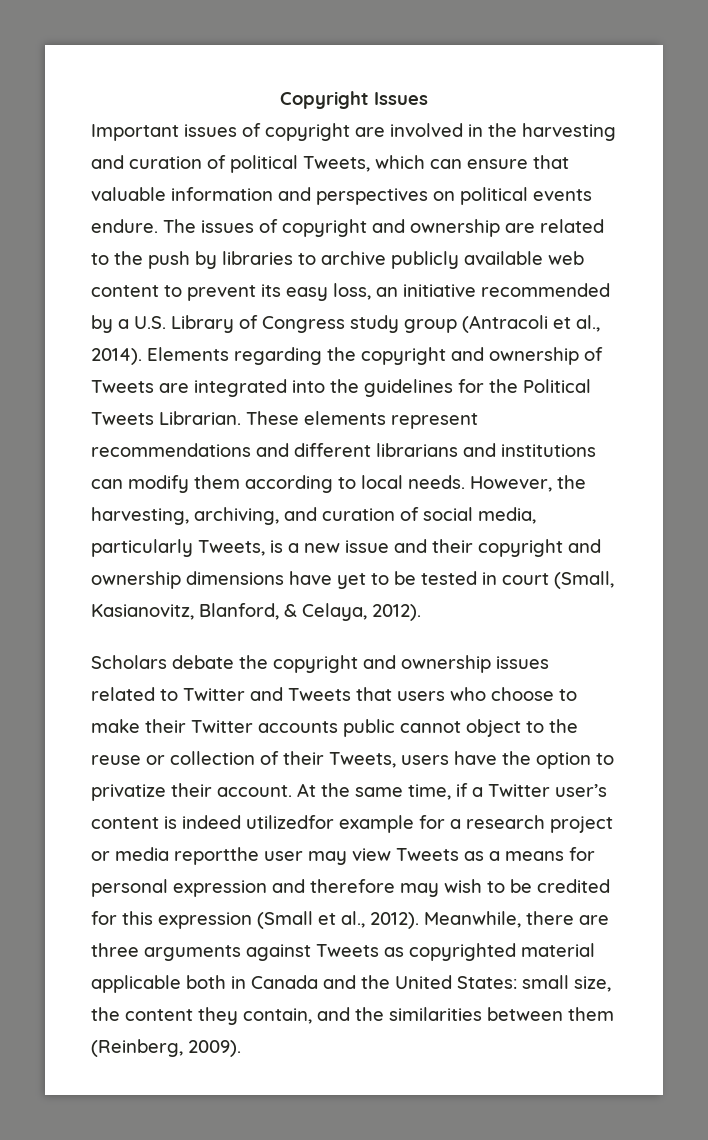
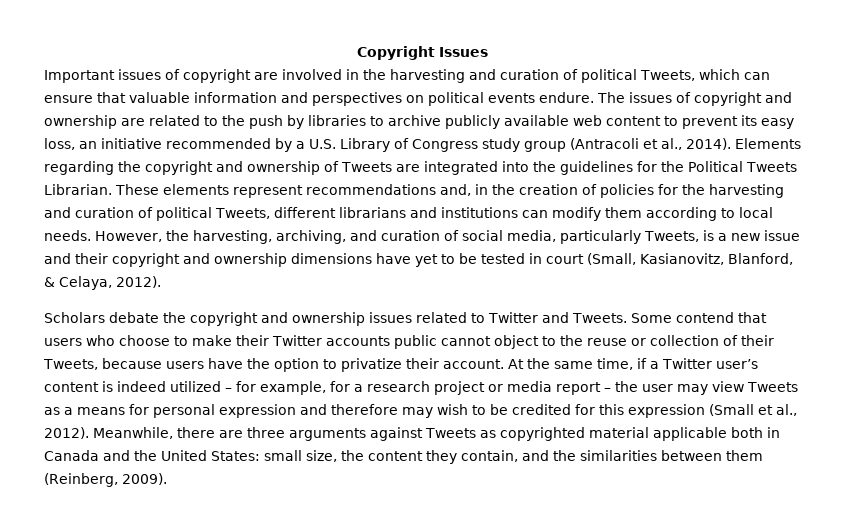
- These elements represent recommendations and different librarians and institutions can modify them according to local needs.
+ These elements represent recommendations and, in the creation of policies for the harvesting and curation of political Tweets, different librarians and institutions can modify them according to local needs.
- Scholars debate the copyright and ownership issues related to Twitter and Tweets that users who choose to make their Twitter accounts public cannot object to the reuse or collection of their Tweets, users have the option to privatize their account.
+ Scholars debate the copyright and ownership issues related to Twitter and Tweets. Some contend that users who choose to make their Twitter accounts public cannot object to the reuse or collection of their Tweets, because users have the option to privatize their account.
- At the same time, if a Twitter user’s content is indeed utilizedfor example for a research project or media reportthe user may view Tweets as a means for personal expression and therefore may wish to be credited for this expression (Small et al., 2012).
+ At the same time, if a Twitter user’s content is indeed utilized – for example, for a research project or media report – the user may view Tweets as a means for personal expression and therefore may wish to be credited for this expression (Small et al., 2012).

